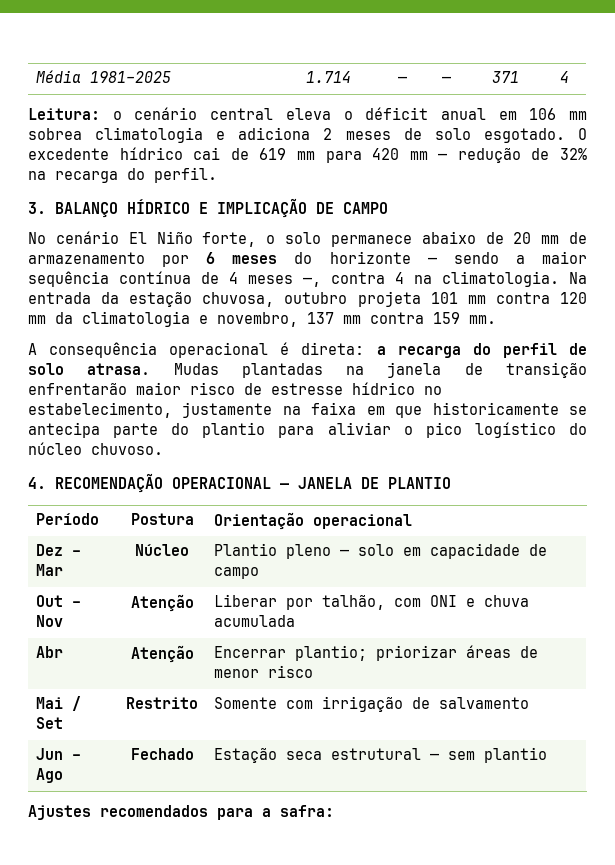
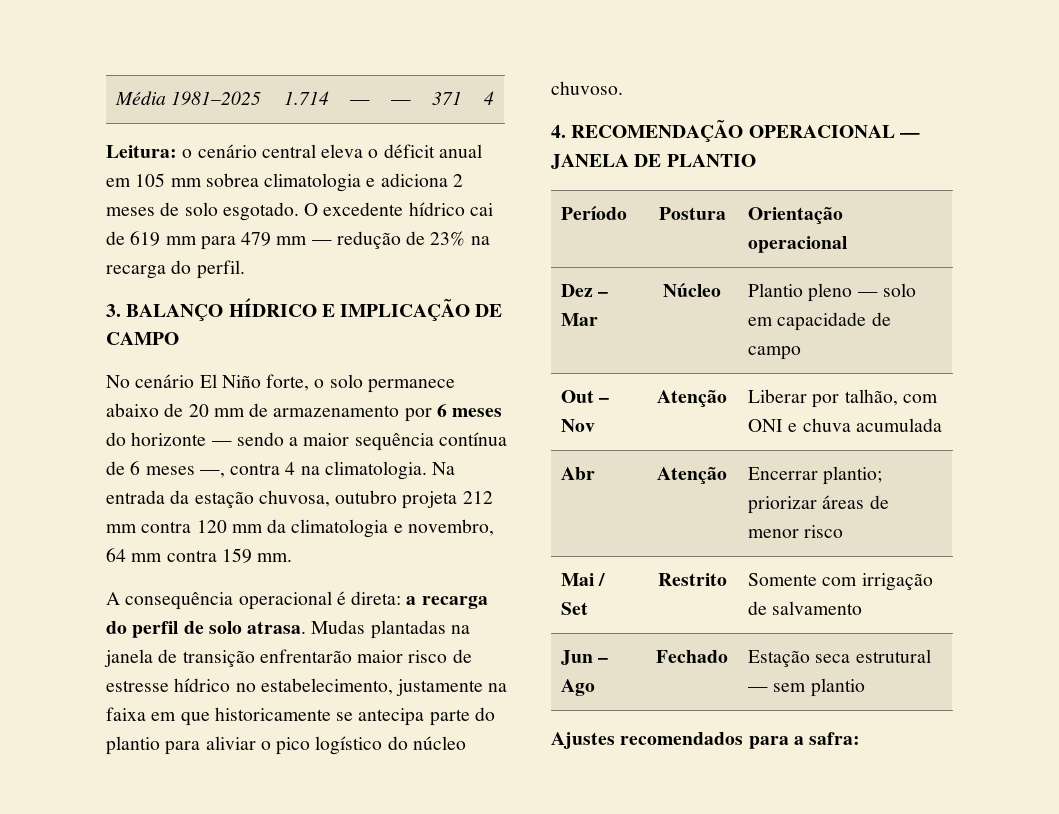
- Leitura: o cenário central eleva o déficit anual em 106 mm sobrea climatologia e adiciona 2 meses de solo esgotado.
+ Leitura: o cenário central eleva o déficit anual em 105 mm sobrea climatologia e adiciona 2 meses de solo esgotado.
- O excedente hídrico cai de 619 mm para 420 mm — redução de 32% na recarga do perfil.
+ O excedente hídrico cai de 619 mm para 479 mm — redução de 23% na recarga do perfil.
- No cenário El Niño forte, o solo permanece abaixo de 20 mm de armazenamento por 6 meses do horizonte — sendo a maior sequência contínua de 4 meses —, contra 4 na climatologia.
+ No cenário El Niño forte, o solo permanece abaixo de 20 mm de armazenamento por 6 meses do horizonte — sendo a maior sequência contínua de 6 meses —, contra 4 na climatologia.
- Na entrada da estação chuvosa, outubro projeta 101 mm contra 120 mm da climatologia e novembro, 137 mm contra 159 mm.
+ Na entrada da estação chuvosa, outubro projeta 212 mm contra 120 mm da climatologia e novembro, 64 mm contra 159 mm.

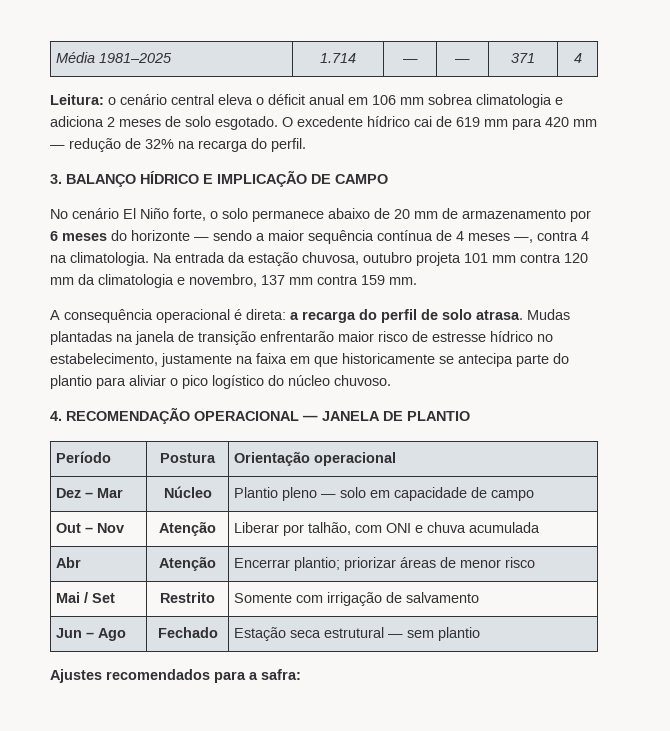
- Leitura: o cenário central eleva o déficit anual em 105 mm sobrea climatologia e adiciona 2 meses de solo esgotado.
+ Leitura: o cenário central eleva o déficit anual em 106 mm sobrea climatologia e adiciona 2 meses de solo esgotado.
- O excedente hídrico cai de 619 mm para 479 mm — redução de 23% na recarga do perfil.
+ O excedente hídrico cai de 619 mm para 420 mm — redução de 32% na recarga do perfil.
- No cenário El Niño forte, o solo permanece abaixo de 20 mm de armazenamento por 6 meses do horizonte — sendo a maior sequência contínua de 6 meses —, contra 4 na climatologia.
+ No cenário El Niño forte, o solo permanece abaixo de 20 mm de armazenamento por 6 meses do horizonte — sendo a maior sequência contínua de 4 meses —, contra 4 na climatologia.
- Na entrada da estação chuvosa, outubro projeta 212 mm contra 120 mm da climatologia e novembro, 64 mm contra 159 mm.
+ Na entrada da estação chuvosa, outubro projeta 101 mm contra 120 mm da climatologia e novembro, 137 mm contra 159 mm.

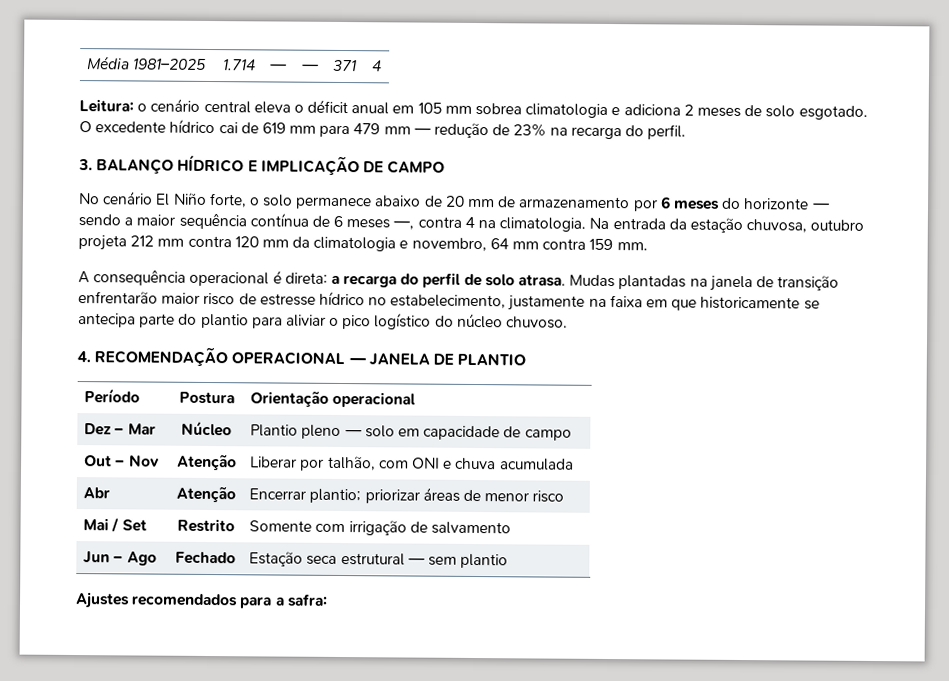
- Leitura: o cenário central eleva o déficit anual em 106 mm sobrea climatologia e adiciona 2 meses de solo esgotado.
+ Leitura: o cenário central eleva o déficit anual em 105 mm sobrea climatologia e adiciona 2 meses de solo esgotado.
- O excedente hídrico cai de 619 mm para 420 mm — redução de 32% na recarga do perfil.
+ O excedente hídrico cai de 619 mm para 479 mm — redução de 23% na recarga do perfil.
- No cenário El Niño forte, o solo permanece abaixo de 20 mm de armazenamento por 6 meses do horizonte — sendo a maior sequência contínua de 4 meses —, contra 4 na climatologia.
+ No cenário El Niño forte, o solo permanece abaixo de 20 mm de armazenamento por 6 meses do horizonte — sendo a maior sequência contínua de 6 meses —, contra 4 na climatologia.
- Na entrada da estação chuvosa, outubro projeta 101 mm contra 120 mm da climatologia e novembro, 137 mm contra 159 mm.
+ Na entrada da estação chuvosa, outubro projeta 212 mm contra 120 mm da climatologia e novembro, 64 mm contra 159 mm.

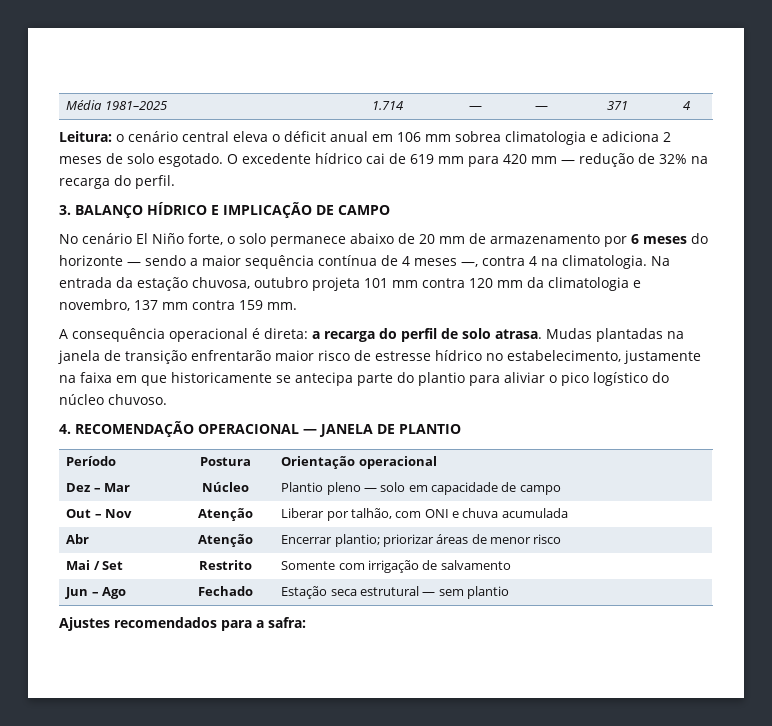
- Leitura: o cenário central eleva o déficit anual em 105 mm sobrea climatologia e adiciona 2 meses de solo esgotado.
+ Leitura: o cenário central eleva o déficit anual em 106 mm sobrea climatologia e adiciona 2 meses de solo esgotado.
- O excedente hídrico cai de 619 mm para 479 mm — redução de 23% na recarga do perfil.
+ O excedente hídrico cai de 619 mm para 420 mm — redução de 32% na recarga do perfil.
- No cenário El Niño forte, o solo permanece abaixo de 20 mm de armazenamento por 6 meses do horizonte — sendo a maior sequência contínua de 6 meses —, contra 4 na climatologia.
+ No cenário El Niño forte, o solo permanece abaixo de 20 mm de armazenamento por 6 meses do horizonte — sendo a maior sequência contínua de 4 meses —, contra 4 na climatologia.
- Na entrada da estação chuvosa, outubro projeta 212 mm contra 120 mm da climatologia e novembro, 64 mm contra 159 mm.
+ Na entrada da estação chuvosa, outubro projeta 101 mm contra 120 mm da climatologia e novembro, 137 mm contra 159 mm.

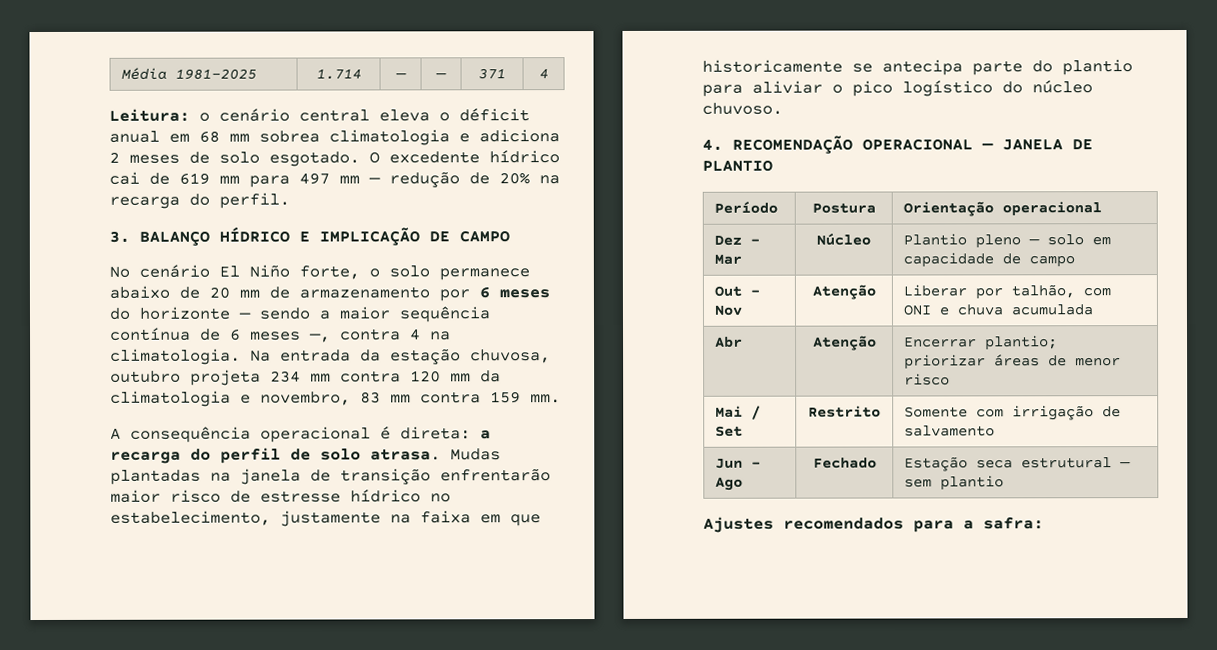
- Leitura: o cenário central eleva o déficit anual em 106 mm sobrea climatologia e adiciona 2 meses de solo esgotado.
+ Leitura: o cenário central eleva o déficit anual em 68 mm sobrea climatologia e adiciona 2 meses de solo esgotado.
- O excedente hídrico cai de 619 mm para 420 mm — redução de 32% na recarga do perfil.
+ O excedente hídrico cai de 619 mm para 497 mm — redução de 20% na recarga do perfil.
- No cenário El Niño forte, o solo permanece abaixo de 20 mm de armazenamento por 6 meses do horizonte — sendo a maior sequência contínua de 4 meses —, contra 4 na climatologia.
+ No cenário El Niño forte, o solo permanece abaixo de 20 mm de armazenamento por 6 meses do horizonte — sendo a maior sequência contínua de 6 meses —, contra 4 na climatologia.
- Na entrada da estação chuvosa, outubro projeta 101 mm contra 120 mm da climatologia e novembro, 137 mm contra 159 mm.
+ Na entrada da estação chuvosa, outubro projeta 234 mm contra 120 mm da climatologia e novembro, 83 mm contra 159 mm.

